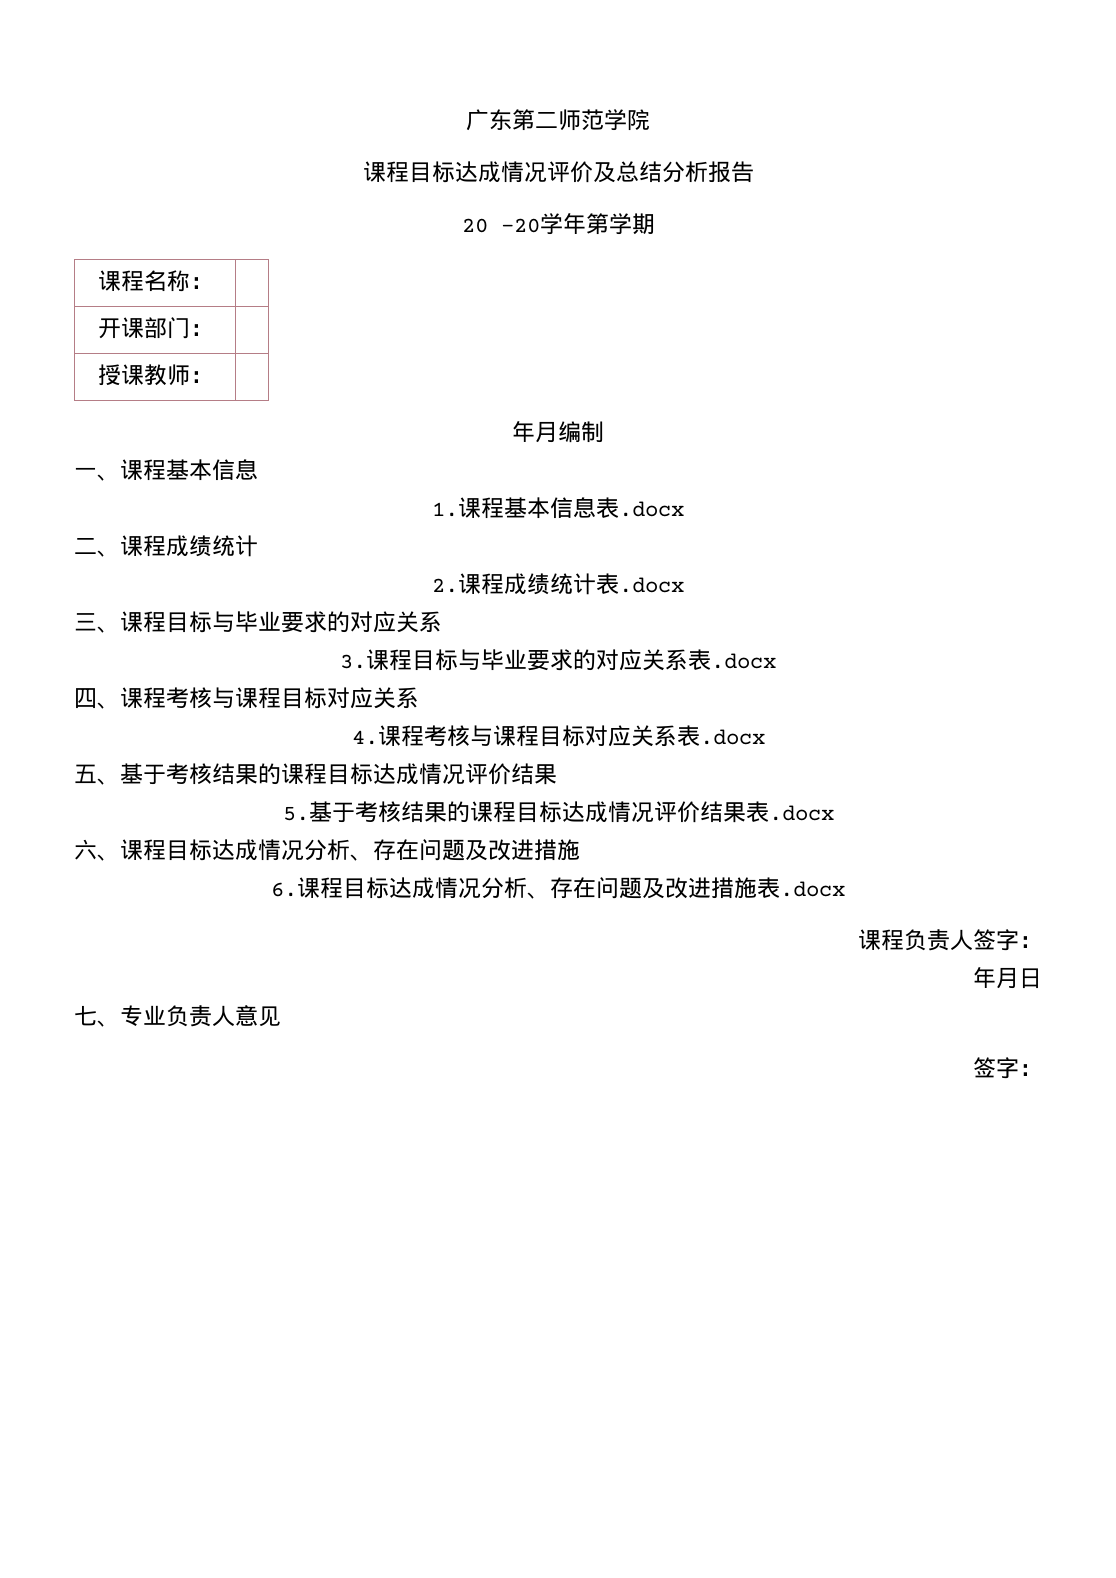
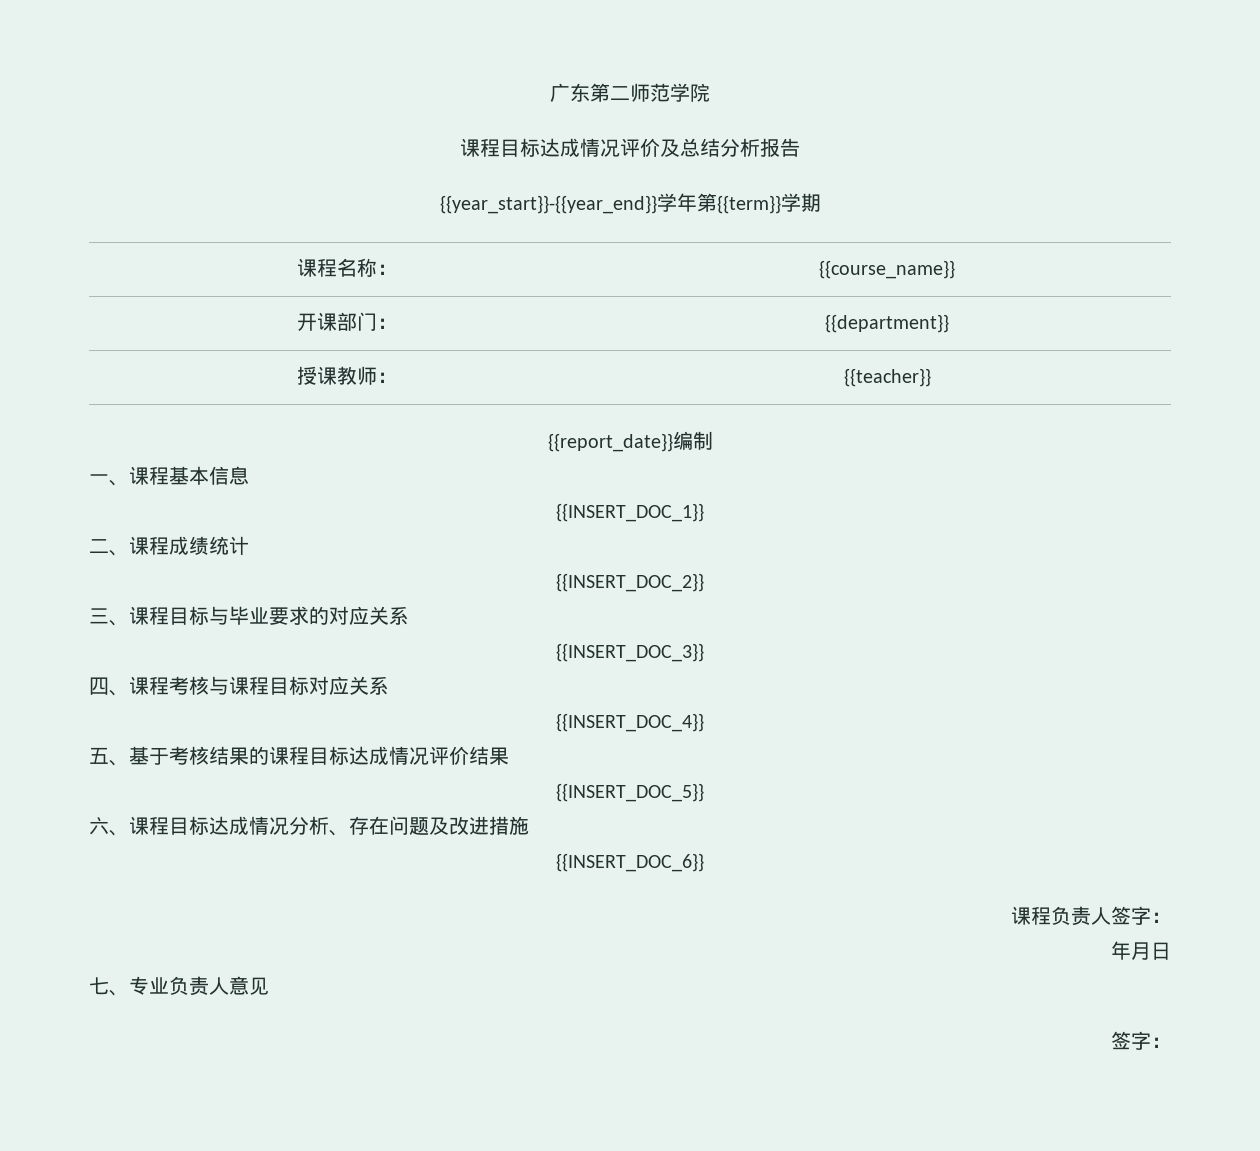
- 20 -20学年第学期
+ {{year_start}}-{{year_end}}学年第{{term}}学期
- 课程名称： |
+ 课程名称： | {{course_name}}
- 开课部门： |
+ 开课部门： | {{department}}
- 授课教师： |
- 年月编制
+ 授课教师： | {{teacher}}
+ {{report_date}}编制
- 1.课程基本信息表.docx
+ {{INSERT_DOC_1}}
- 2.课程成绩统计表.docx
+ {{INSERT_DOC_2}}
- 3.课程目标与毕业要求的对应关系表.docx
+ {{INSERT_DOC_3}}
- 4.课程考核与课程目标对应关系表.docx
+ {{INSERT_DOC_4}}
- 5.基于考核结果的课程目标达成情况评价结果表.docx
+ {{INSERT_DOC_5}}
- 6.课程目标达成情况分析、存在问题及改进措施表.docx
+ {{INSERT_DOC_6}}

